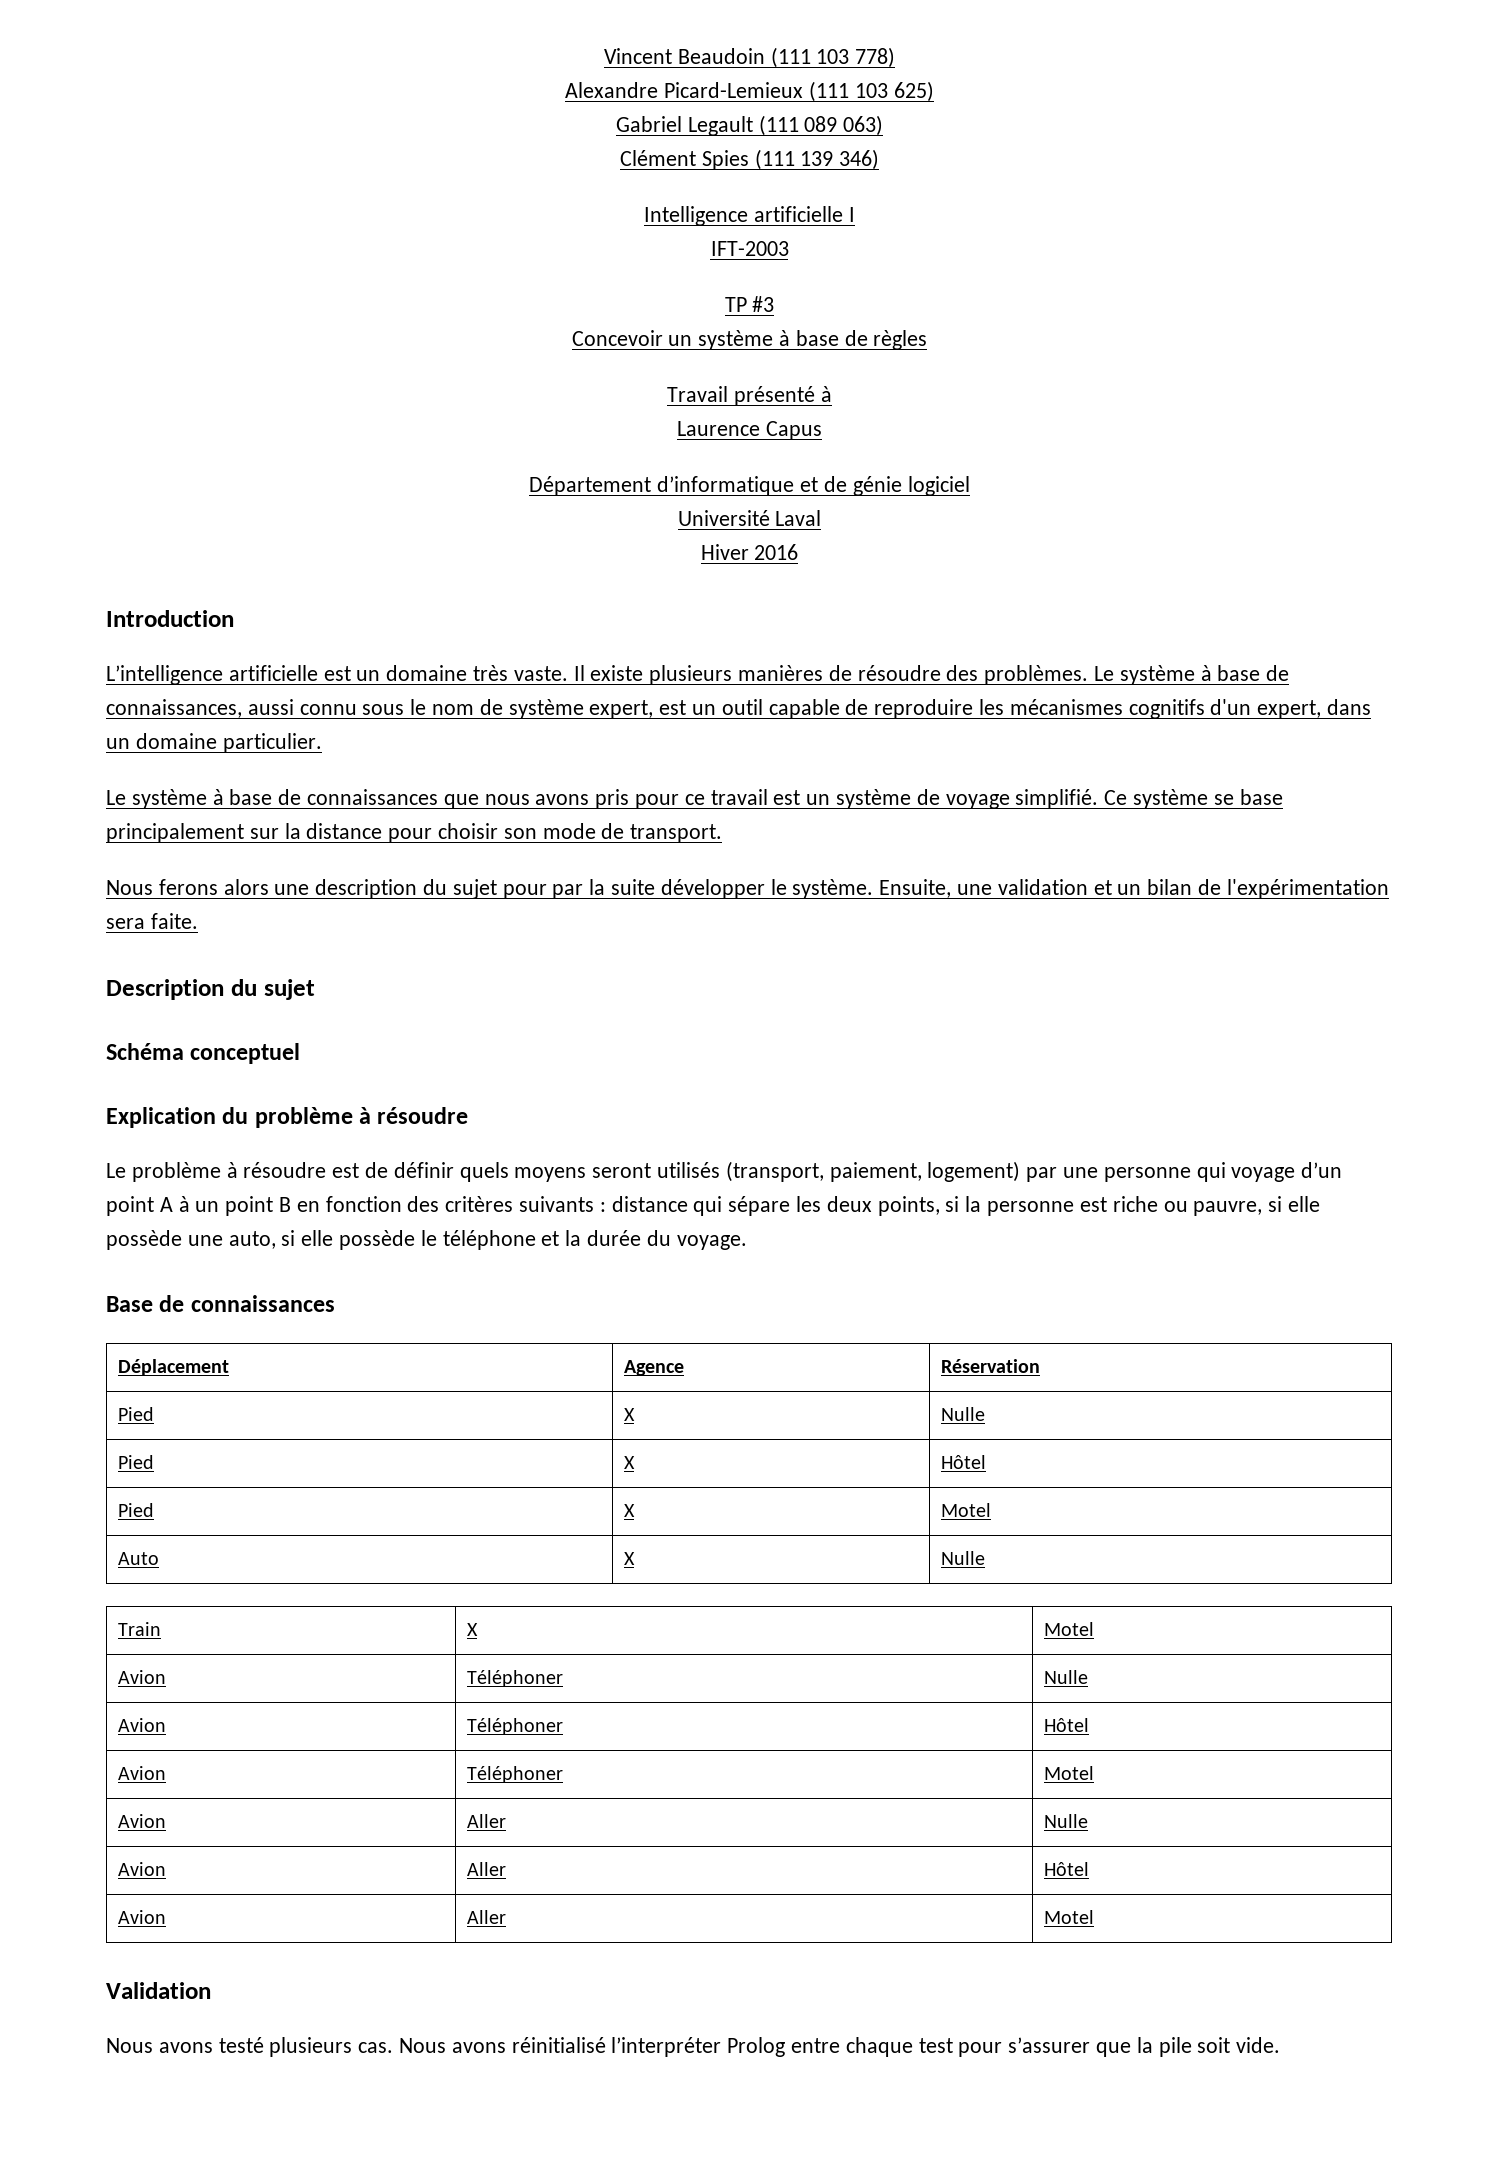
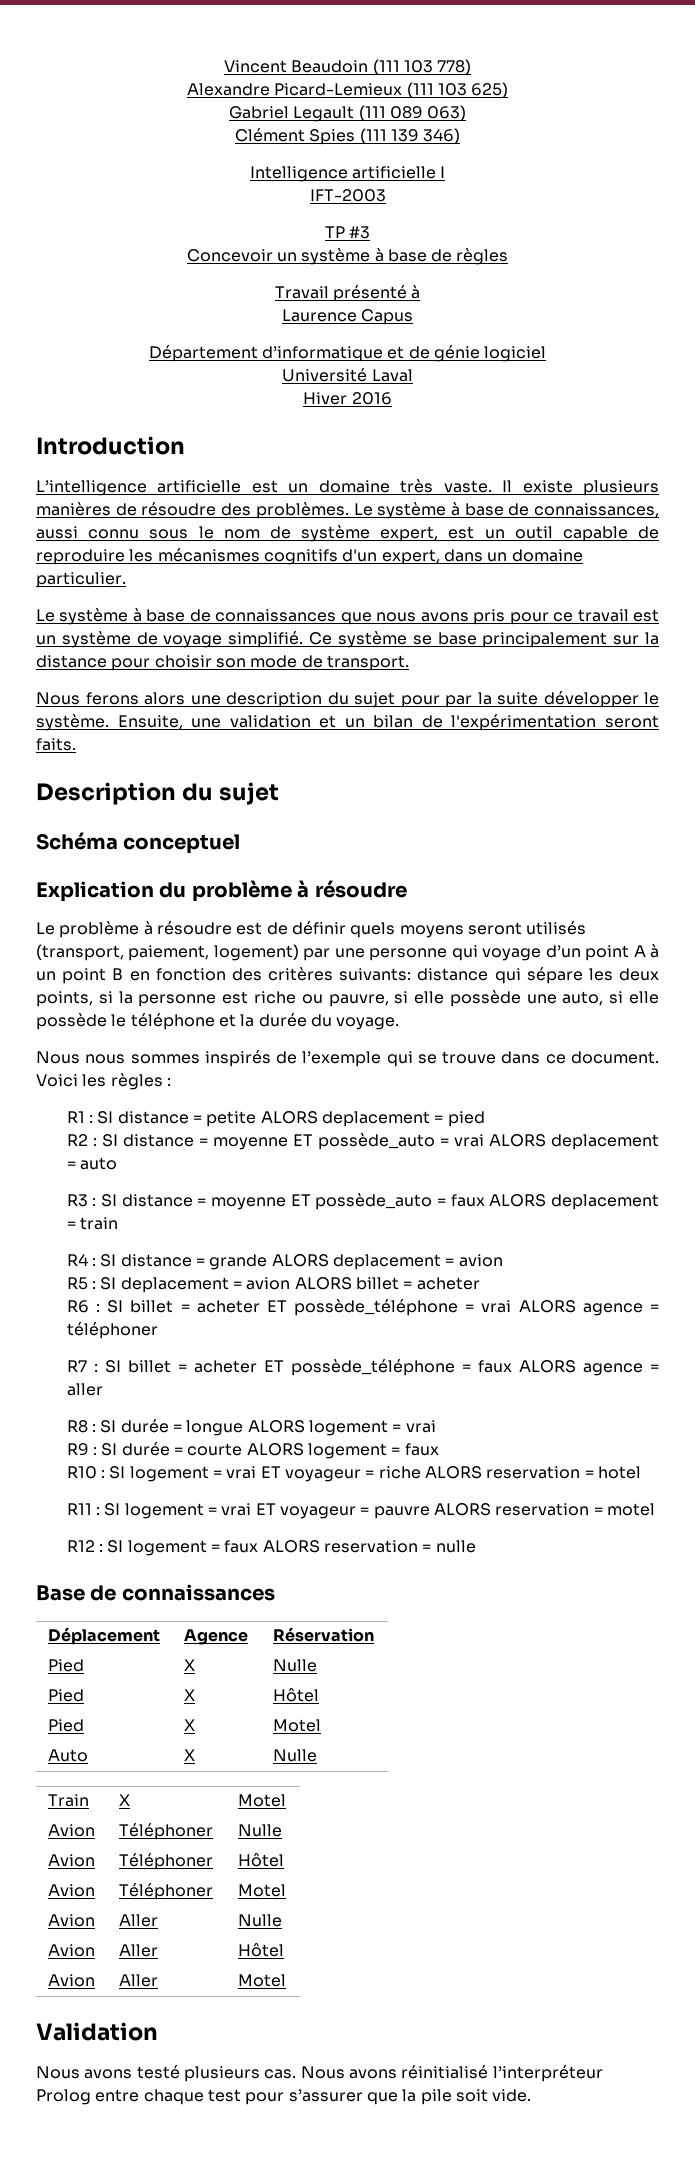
- Ensuite, une validation et un bilan de l'expérimentation sera faite.
+ Ensuite, une validation et un bilan de l'expérimentation seront faits.
- Le problème à résoudre est de définir quels moyens seront utilisés (transport, paiement, logement) par une personne qui voyage d’un point A à un point B en fonction des critères suivants : distance qui sépare les deux points, si la personne est riche ou pauvre, si elle possède une auto, si elle possède le téléphone et la durée du voyage.
+ Le problème à résoudre est de définir quels moyens seront utilisés (transport, paiement, logement) par une personne qui voyage d’un point A à un point B en fonction des critères suivants: distance qui sépare les deux points, si la personne est riche ou pauvre, si elle possède une auto, si elle possède le téléphone et la durée du voyage.
+ Nous nous sommes inspirés de l’exemple qui se trouve dans ce document. Voici les règles :
+ R1 : SI distance = petite ALORS deplacement = pied
+ R2 : SI distance = moyenne ET possède_auto = vrai ALORS deplacement = auto
+ R3 : SI distance = moyenne ET possède_auto = faux ALORS deplacement = train
+ R4 : SI distance = grande ALORS deplacement = avion
+ R5 : SI deplacement = avion ALORS billet = acheter
+ R6 : SI billet = acheter ET possède_téléphone = vrai ALORS agence = téléphoner
+ R7 : SI billet = acheter ET possède_téléphone = faux ALORS agence = aller
+ R8 : SI durée = longue ALORS logement = vrai
+ R9 : SI durée = courte ALORS logement = faux
+ R10 : SI logement = vrai ET voyageur = riche ALORS reservation = hotel
+ R11 : SI logement = vrai ET voyageur = pauvre ALORS reservation = motel
+ R12 : SI logement = faux ALORS reservation = nulle
- Nous avons réinitialisé l’interpréter Prolog entre chaque test pour s’assurer que la pile soit vide.
+ Nous avons réinitialisé l’interpréteur Prolog entre chaque test pour s’assurer que la pile soit vide.

